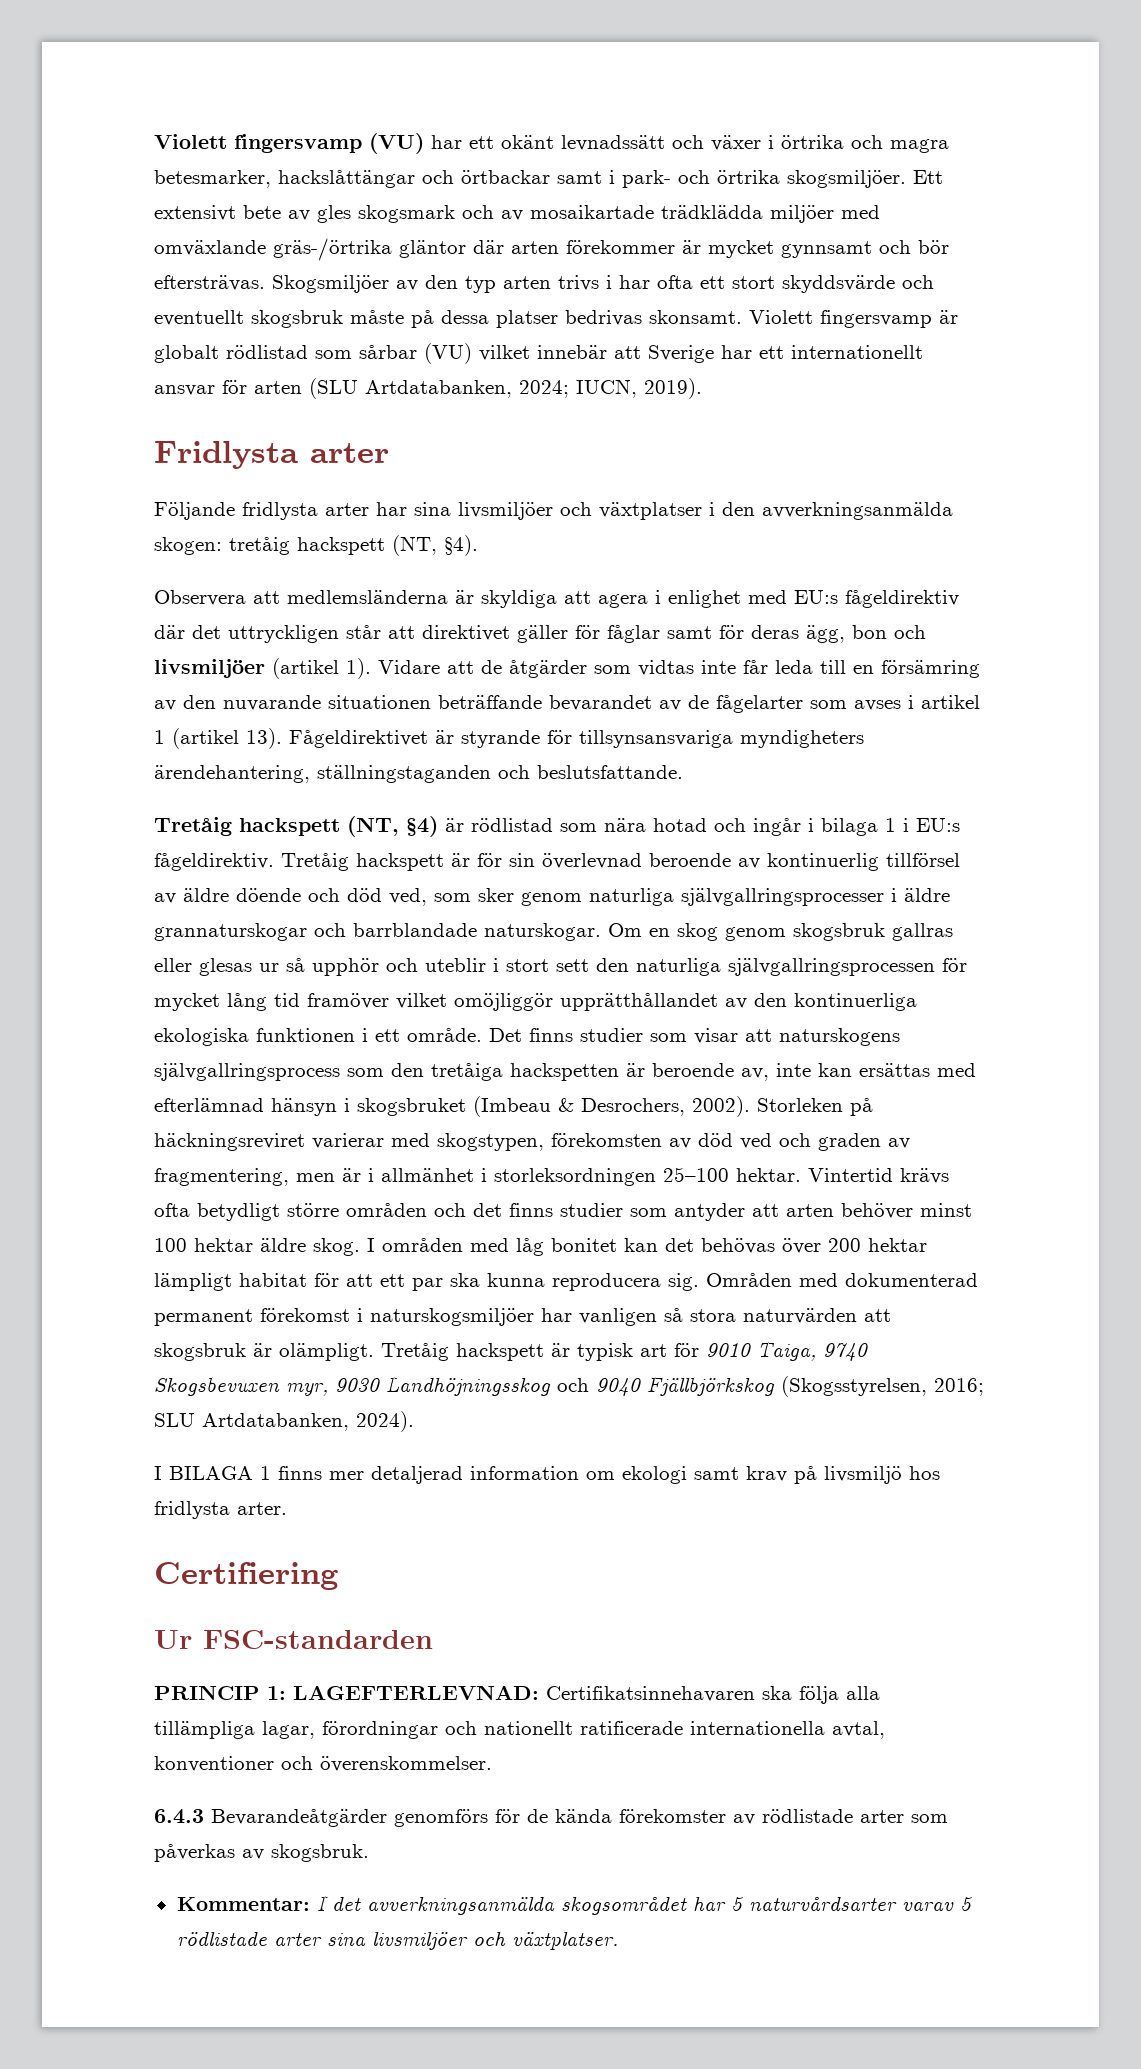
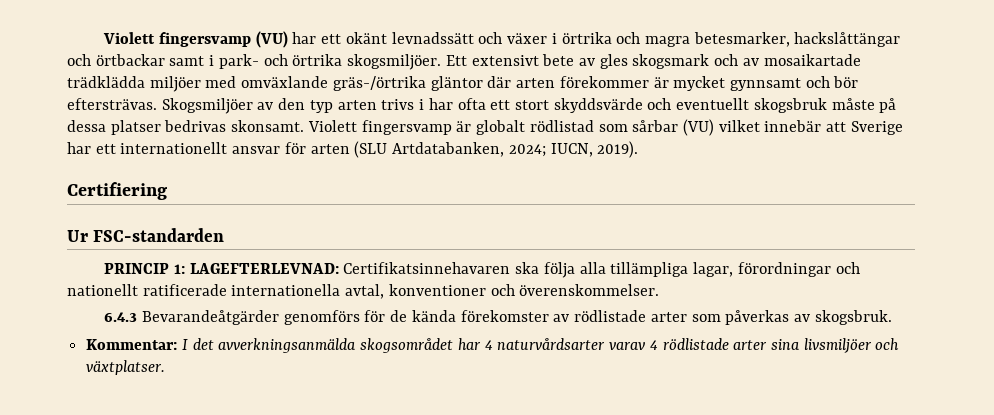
- Fridlysta arter
- Följande fridlysta arter har sina livsmiljöer och växtplatser i den avverkningsanmälda skogen: tretåig hackspett (NT, §4).
- Observera att medlemsländerna är skyldiga att agera i enlighet med EU:s fågeldirektiv där det uttryckligen står att direktivet gäller för fåglar samt för deras ägg, bon och livsmiljöer (artikel 1). Vidare att de åtgärder som vidtas inte får leda till en försämring av den nuvarande situationen beträffande bevarandet av de fågelarter som avses i artikel 1 (artikel 13). Fågeldirektivet är styrande för tillsynsansvariga myndigheters ärendehantering, ställningstaganden och beslutsfattande.
- Tretåig hackspett (NT, §4) är rödlistad som nära hotad och ingår i bilaga 1 i EU:s fågeldirektiv. Tretåig hackspett är för sin överlevnad beroende av kontinuerlig tillförsel av äldre döende och död ved, som sker genom naturliga självgallringsprocesser i äldre grannaturskogar och barrblandade naturskogar. Om en skog genom skogsbruk gallras eller glesas ur så upphör och uteblir i stort sett den naturliga självgallringsprocessen för mycket lång tid framöver vilket omöjliggör upprätthållandet av den kontinuerliga ekologiska funktionen i ett område. Det finns studier som visar att naturskogens självgallringsprocess som den tretåiga hackspetten är beroende av, inte kan ersättas med efterlämnad hänsyn i skogsbruket (Imbeau & Desrochers, 2002). Storleken på häckningsreviret varierar med skogstypen, förekomsten av död ved och graden av fragmentering, men är i allmänhet i storleksordningen 25–100 hektar. Vintertid krävs ofta betydligt större områden och det finns studier som antyder att arten behöver minst 100 hektar äldre skog. I områden med låg bonitet kan det behövas över 200 hektar lämpligt habitat för att ett par ska kunna reproducera sig. Områden med dokumenterad permanent förekomst i naturskogsmiljöer har vanligen så stora naturvärden att skogsbruk är olämpligt. Tretåig hackspett är typisk art för 9010 Taiga, 9740 Skogsbevuxen myr, 9030 Landhöjningsskog och 9040 Fjällbjörkskog (Skogsstyrelsen, 2016; SLU Artdatabanken, 2024).
- I BILAGA 1 finns mer detaljerad information om ekologi samt krav på livsmiljö hos fridlysta arter.
- Kommentar: I det avverkningsanmälda skogsområdet har 5 naturvårdsarter varav 5 rödlistade arter sina livsmiljöer och växtplatser.
+ Kommentar: I det avverkningsanmälda skogsområdet har 4 naturvårdsarter varav 4 rödlistade arter sina livsmiljöer och växtplatser.

